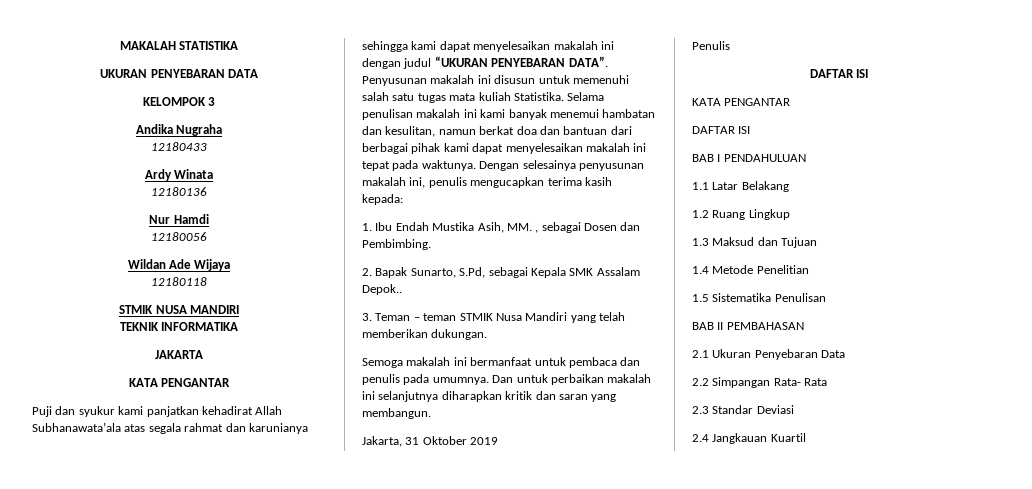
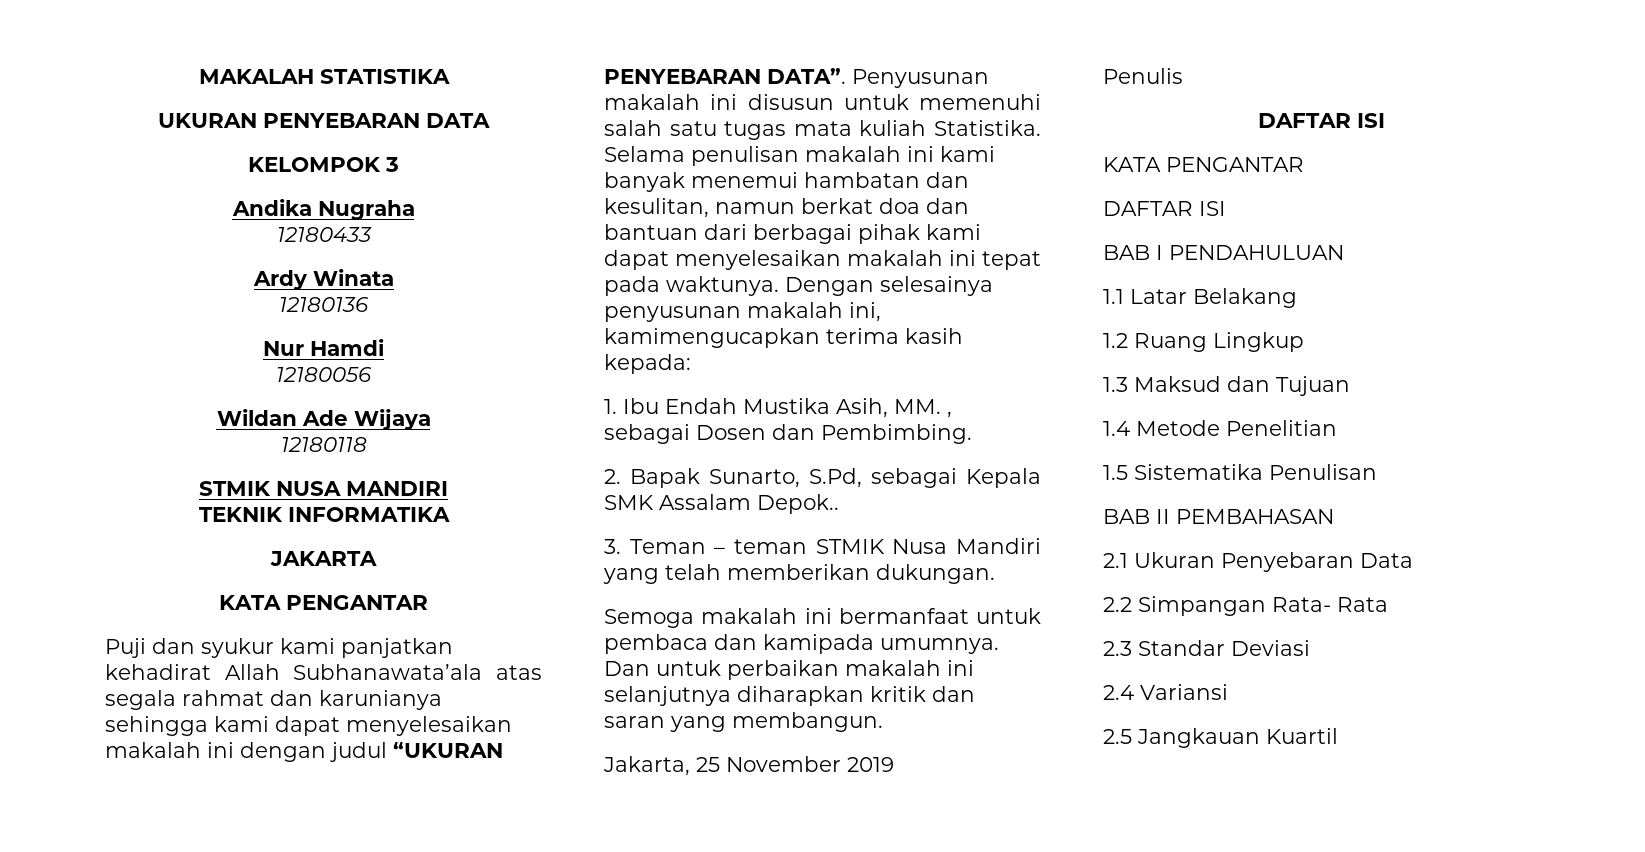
- Dengan selesainya penyusunan makalah ini, penulis mengucapkan terima kasih kepada:
+ Dengan selesainya penyusunan makalah ini, kamimengucapkan terima kasih kepada:
- Semoga makalah ini bermanfaat untuk pembaca dan penulis pada umumnya.
+ Semoga makalah ini bermanfaat untuk pembaca dan kamipada umumnya.
- Jakarta, 31 Oktober 2019
+ Jakarta, 25 November 2019
- 2.4 Jangkauan Kuartil
+ 2.4 Variansi
+ 2.5 Jangkauan Kuartil

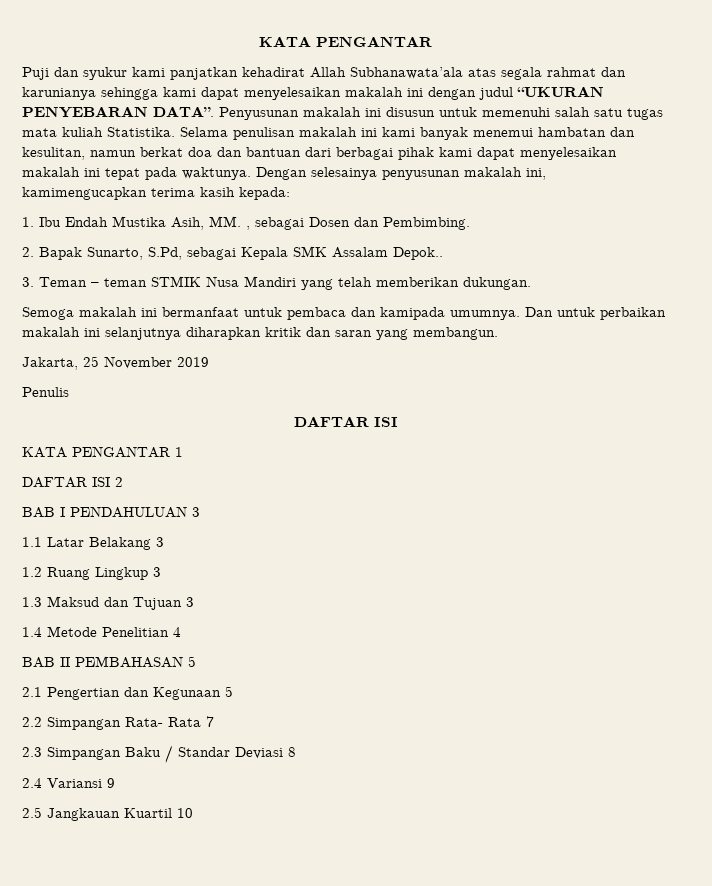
- MAKALAH STATISTIKA
- UKURAN PENYEBARAN DATA
- KELOMPOK 3
- Andika Nugraha
- 12180433
- Ardy Winata
- 12180136
- Nur Hamdi
- 12180056
- Wildan Ade Wijaya
- 12180118
- STMIK NUSA MANDIRI
- TEKNIK INFORMATIKA
- JAKARTA
  Penulis
  DAFTAR ISI
- KATA PENGANTAR
- DAFTAR ISI
+ KATA PENGANTAR 1
+ DAFTAR ISI 2
- BAB I PENDAHULUAN
+ BAB I PENDAHULUAN 3
- 1.1 Latar Belakang
+ 1.1 Latar Belakang 3
- 1.2 Ruang Lingkup
+ 1.2 Ruang Lingkup 3
- 1.3 Maksud dan Tujuan
+ 1.3 Maksud dan Tujuan 3
- 1.4 Metode Penelitian
- 1.5 Sistematika Penulisan
+ 1.4 Metode Penelitian 4
- BAB II PEMBAHASAN
+ BAB II PEMBAHASAN 5
- 2.1 Ukuran Penyebaran Data
+ 2.1 Pengertian dan Kegunaan 5
- 2.2 Simpangan Rata- Rata
+ 2.2 Simpangan Rata- Rata 7
- 2.3 Standar Deviasi
+ 2.3 Simpangan Baku / Standar Deviasi 8
- 2.4 Variansi
+ 2.4 Variansi 9
- 2.5 Jangkauan Kuartil
+ 2.5 Jangkauan Kuartil 10

